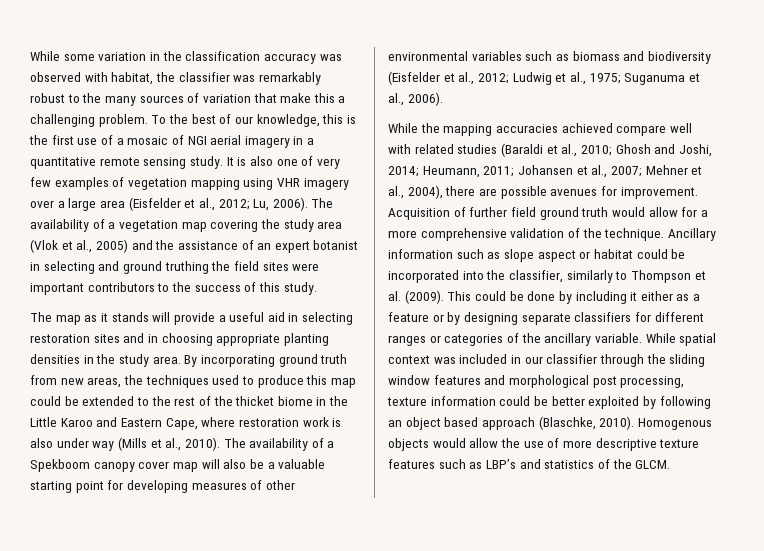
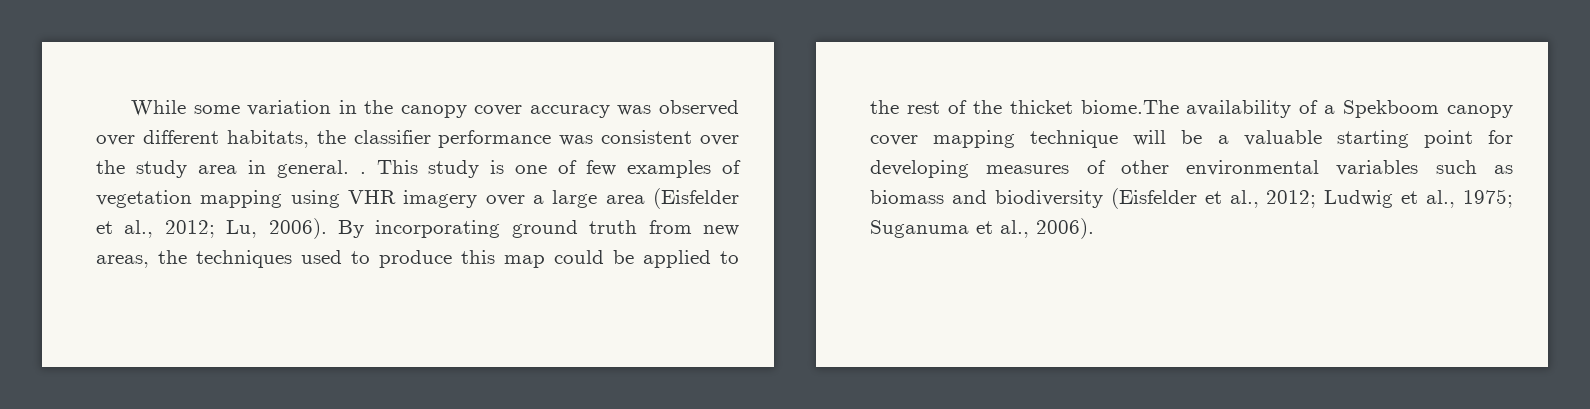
- While some variation in the classification accuracy was observed with habitat, the classifier was remarkably robust to the many sources of variation that make this a challenging problem. To the best of our knowledge, this is the first use of a mosaic of NGI aerial imagery in a quantitative remote sensing study. It is also one of very few examples of vegetation mapping using VHR imagery over a large area (Eisfelder et al., 2012; Lu, 2006).
+ While some variation in the canopy cover accuracy was observed over different habitats, the classifier performance was consistent over the study area in general. . This study is one of few examples of vegetation mapping using VHR imagery over a large area (Eisfelder et al., 2012; Lu, 2006).
- The availability of a vegetation map covering the study area (Vlok et al., 2005) and the assistance of an expert botanist in selecting and ground truthing the field sites were important contributors to the success of this study.
- The map as it stands will provide a useful aid in selecting restoration sites and in choosing appropriate planting densities in the study area.
- By incorporating ground truth from new areas, the techniques used to produce this map could be extended to the rest of the thicket biome in the Little Karoo and Eastern Cape, where restoration work is also under way (Mills et al., 2010). The availability of a Spekboom canopy cover map will also be a valuable starting point for developing measures of other environmental variables such as biomass and biodiversity (Eisfelder et al., 2012; Ludwig et al., 1975; Suganuma et al., 2006).
+ By incorporating ground truth from new areas, the techniques used to produce this map could be applied to the rest of the thicket biome.The availability of a Spekboom canopy cover mapping technique will be a valuable starting point for developing measures of other environmental variables such as biomass and biodiversity (Eisfelder et al., 2012; Ludwig et al., 1975; Suganuma et al., 2006).
- While the mapping accuracies achieved compare well with related studies (Baraldi et al., 2010; Ghosh and Joshi, 2014; Heumann, 2011; Johansen et al., 2007; Mehner et al., 2004), there are possible avenues for improvement. Acquisition of further field ground truth would allow for a more comprehensive validation of the technique. Ancillary information such as slope aspect or habitat could be incorporated into the classifier, similarly to Thompson et al. (2009). This could be done by including it either as a feature or by designing separate classifiers for different ranges or categories of the ancillary variable. While spatial context was included in our classifier through the sliding window features and morphological post processing, texture information could be better exploited by following an object based approach (Blaschke, 2010). Homogenous objects would allow the use of more descriptive texture features such as LBP’s and statistics of the GLCM.

